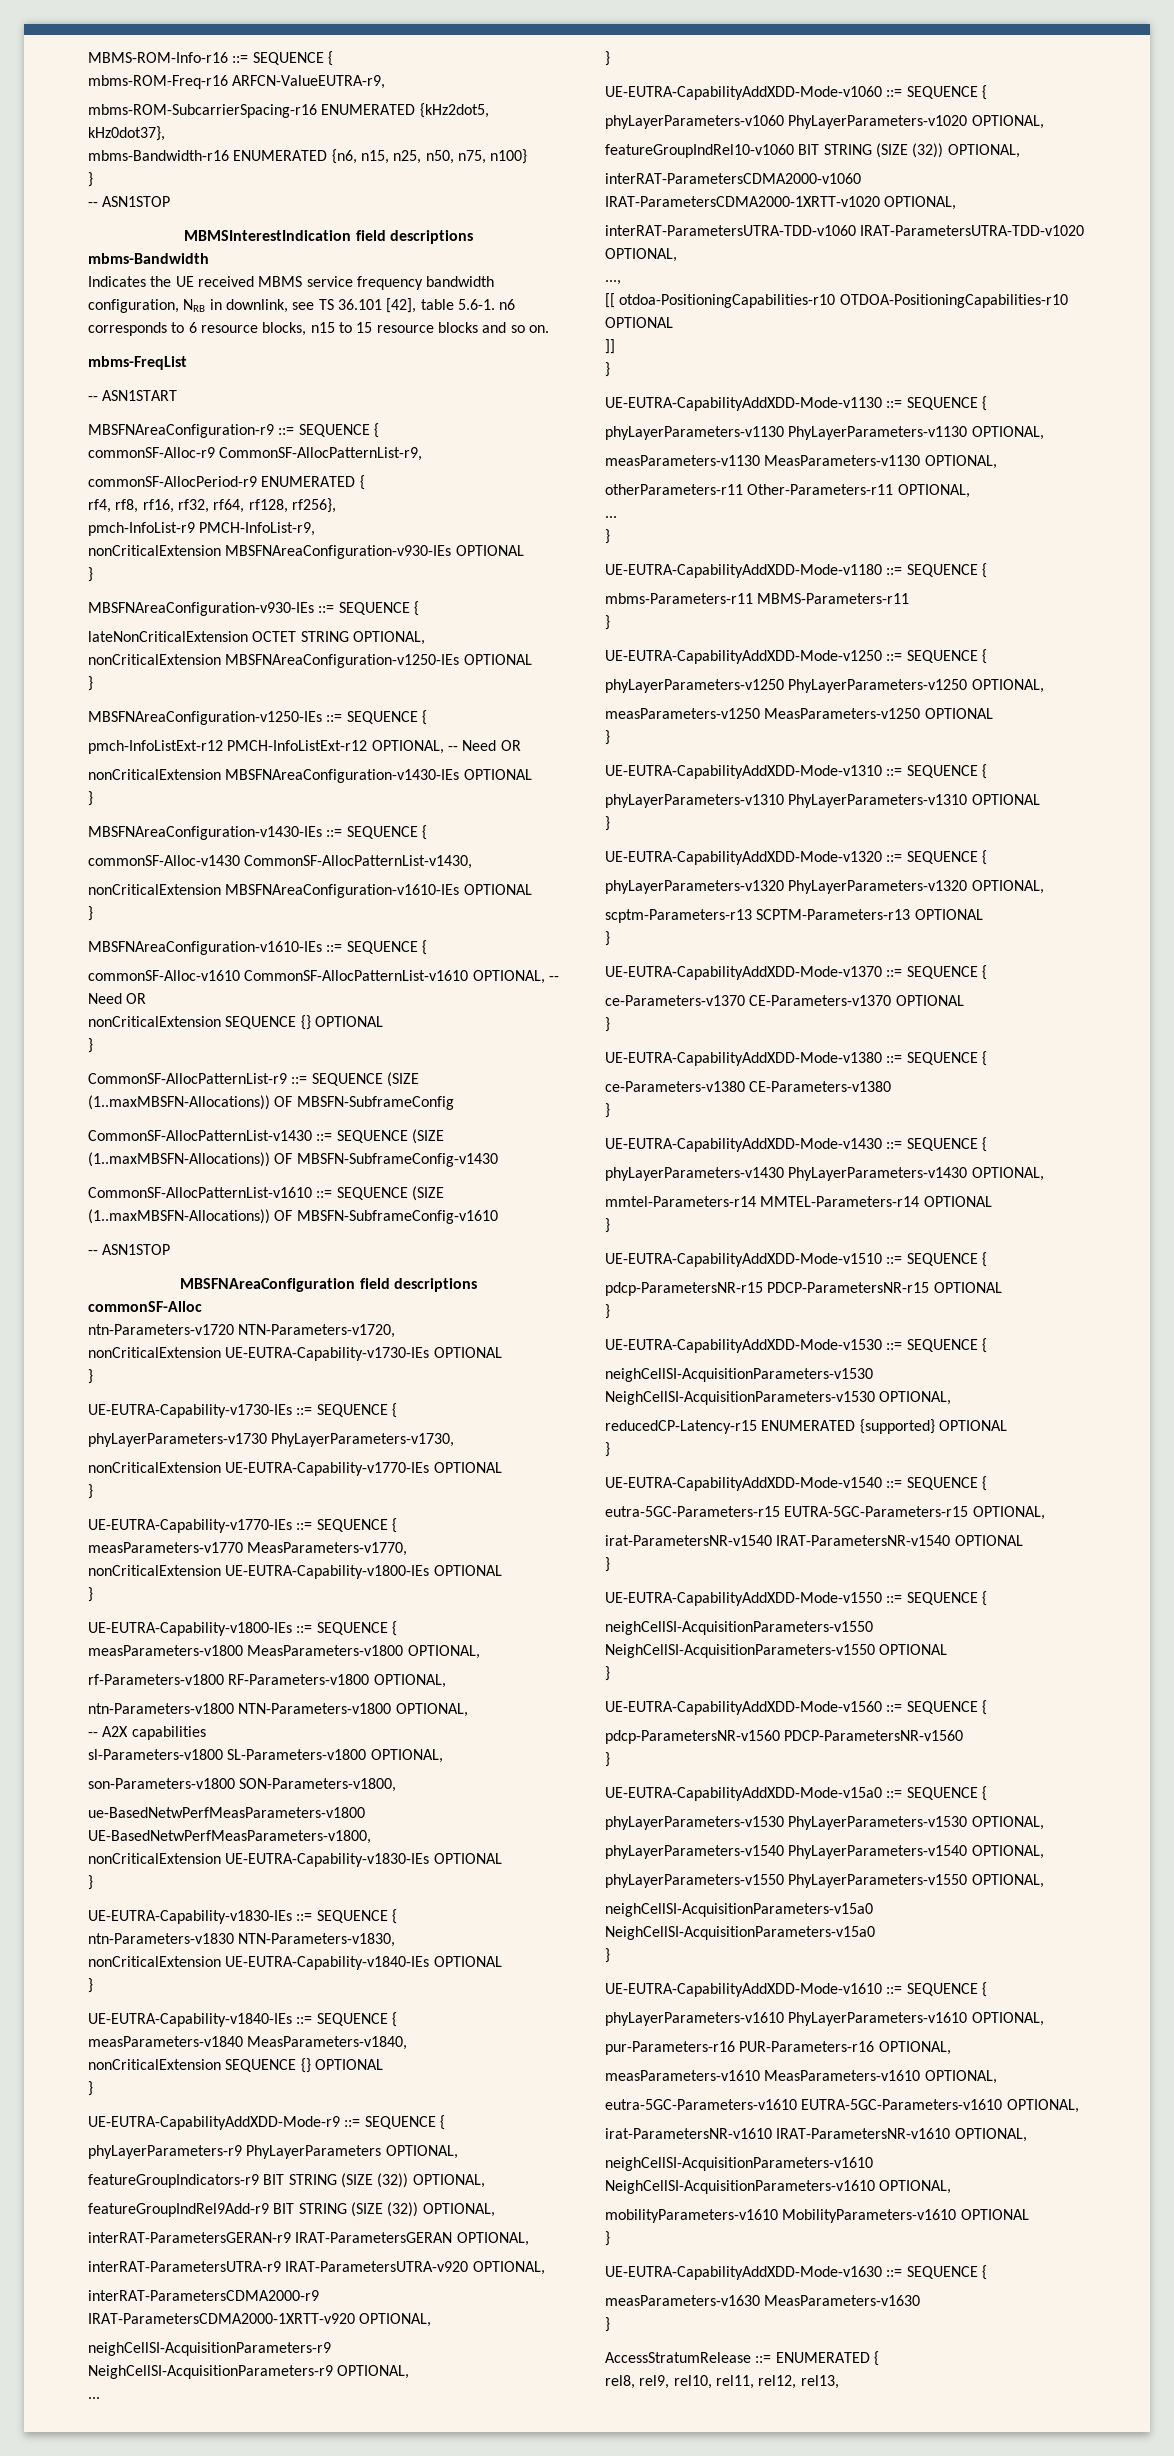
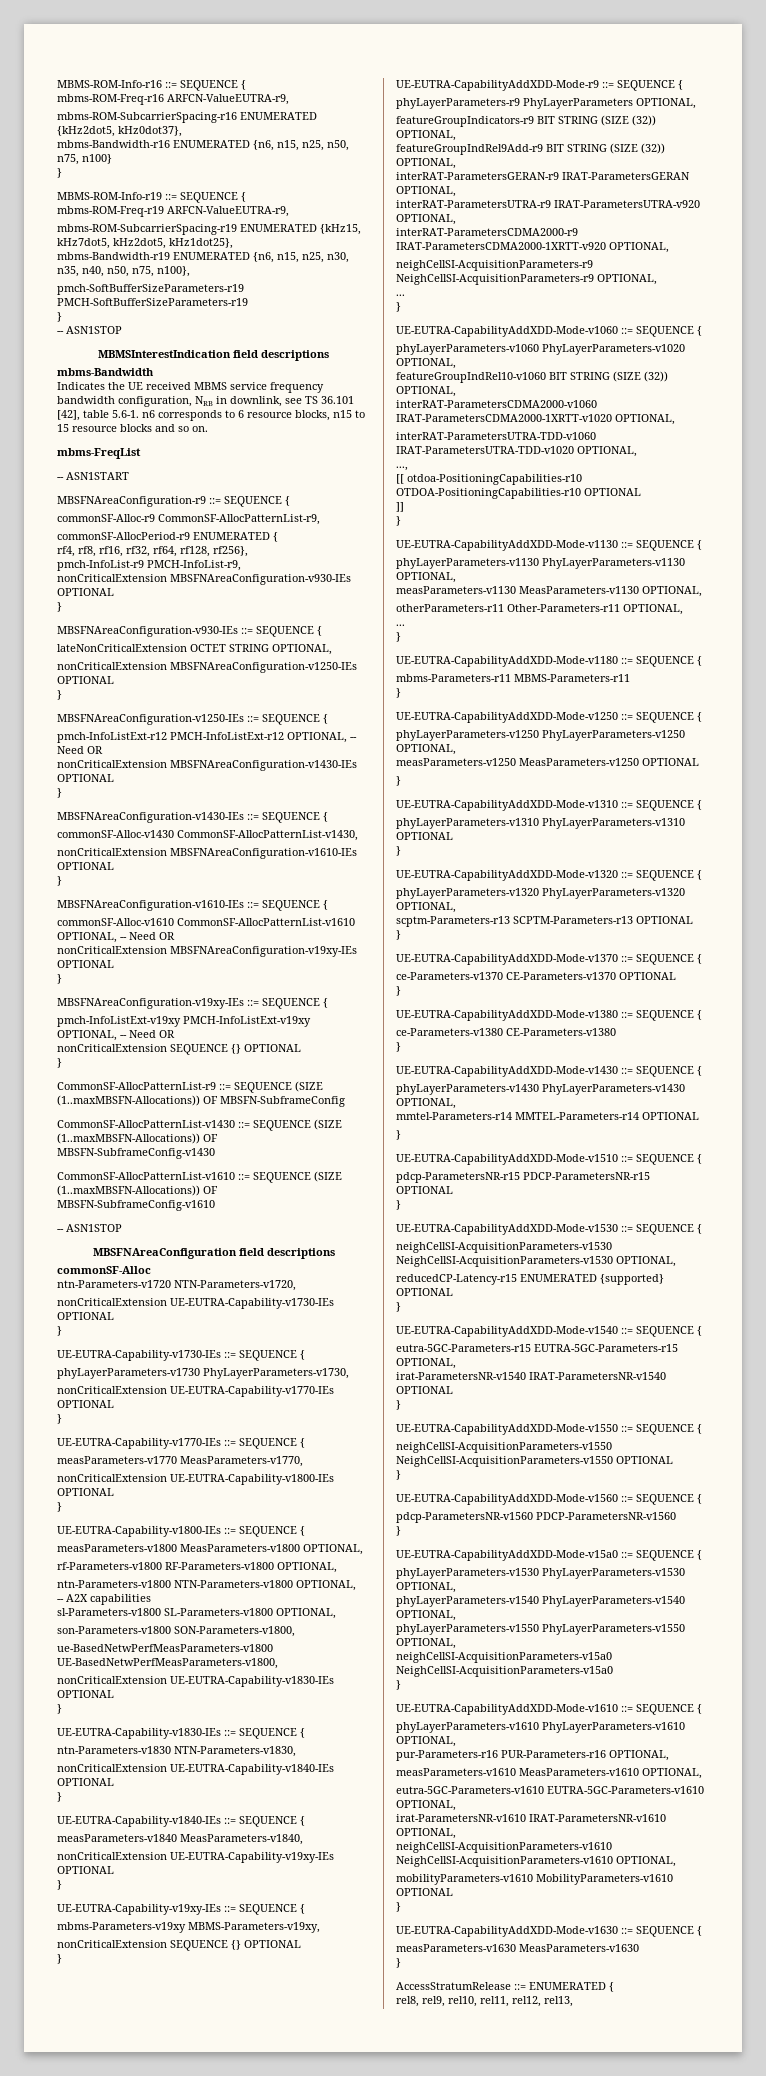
+ MBMS-ROM-Info-r19 ::= SEQUENCE {
+ mbms-ROM-Freq-r19 ARFCN-ValueEUTRA-r9,
+ mbms-ROM-SubcarrierSpacing-r19 ENUMERATED {kHz15, kHz7dot5, kHz2dot5, kHz1dot25},
+ mbms-Bandwidth-r19 ENUMERATED {n6, n15, n25, n30, n35, n40, n50, n75, n100},
+ pmch-SoftBufferSizeParameters-r19 PMCH-SoftBufferSizeParameters-r19
+ }
+ nonCriticalExtension MBSFNAreaConfiguration-v19xy-IEs OPTIONAL
+ }
+ MBSFNAreaConfiguration-v19xy-IEs ::= SEQUENCE {
+ pmch-InfoListExt-v19xy PMCH-InfoListExt-v19xy OPTIONAL, -- Need OR
+ nonCriticalExtension UE-EUTRA-Capability-v19xy-IEs OPTIONAL
+ }
+ UE-EUTRA-Capability-v19xy-IEs ::= SEQUENCE {
+ mbms-Parameters-v19xy MBMS-Parameters-v19xy,

